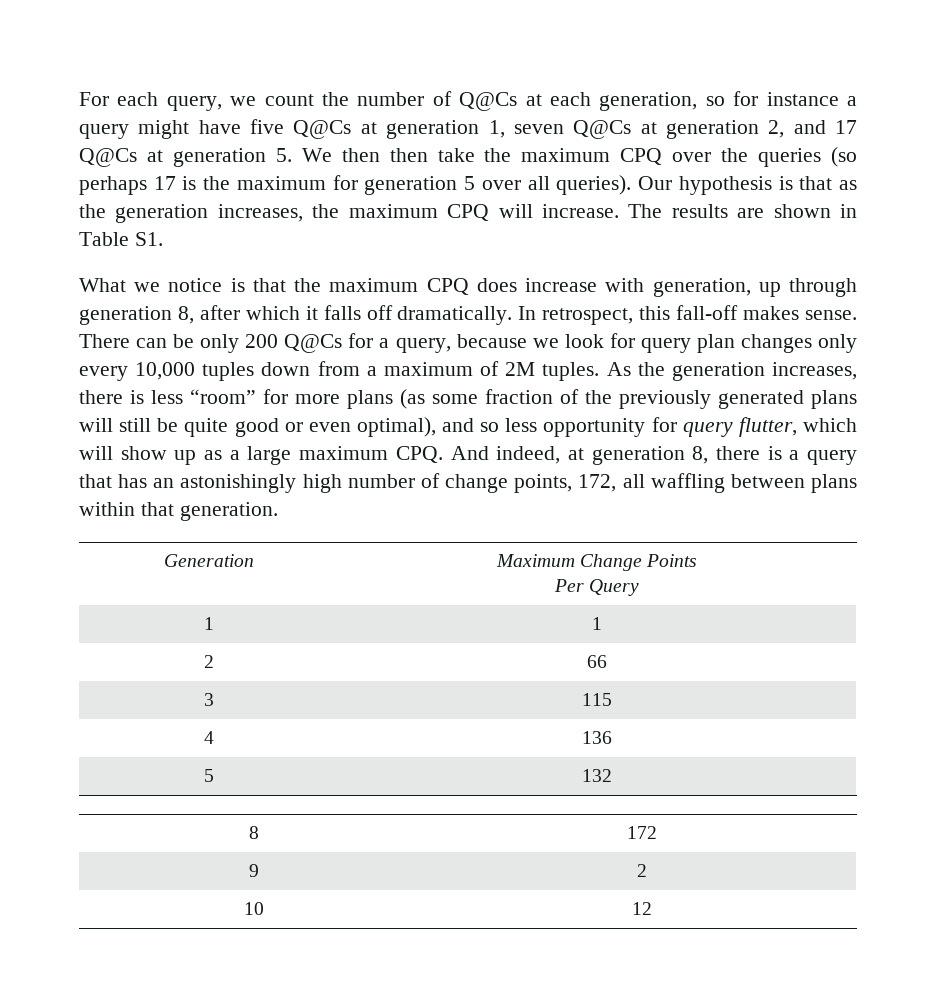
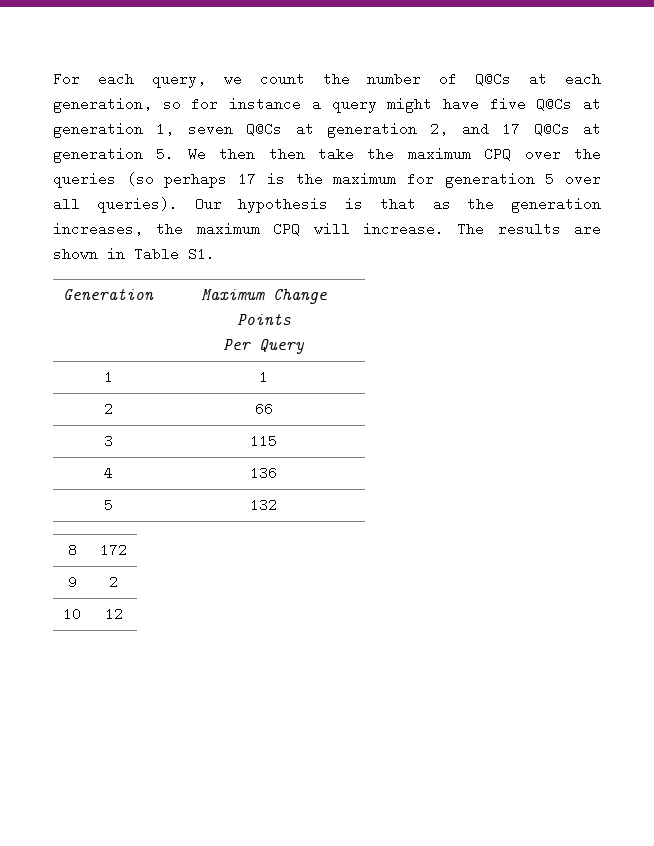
- What we notice is that the maximum CPQ does increase with generation, up through generation 8, after which it falls off dramatically. In retrospect, this fall-off makes sense. There can be only 200 Q@Cs for a query, because we look for query plan changes only every 10,000 tuples down from a maximum of 2M tuples. As the generation increases, there is less “room” for more plans (as some fraction of the previously generated plans will still be quite good or even optimal), and so less opportunity for query flutter, which will show up as a large maximum CPQ. And indeed, at generation 8, there is a query that has an astonishingly high number of change points, 172, all waffling between plans within that generation.

